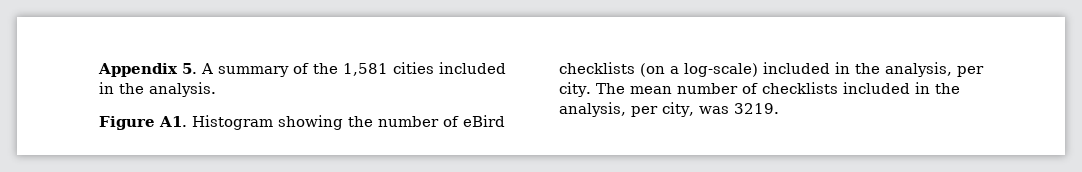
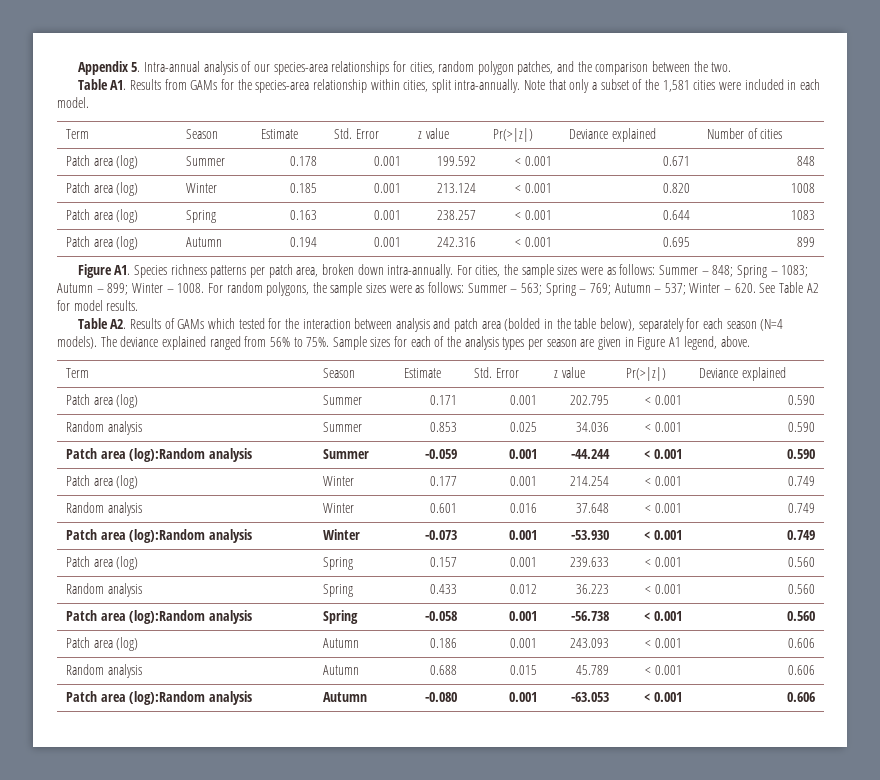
- Appendix 5. A summary of the 1,581 cities included in the analysis.
- Figure A1. Histogram showing the number of eBird checklists (on a log-scale) included in the analysis, per city. The mean number of checklists included in the analysis, per city, was 3219.
+ Appendix 5. Intra-annual analysis of our species-area relationships for cities, random polygon patches, and the comparison between the two.
+ Table A1. Results from GAMs for the species-area relationship within cities, split intra-annually. Note that only a subset of the 1,581 cities were included in each model.
+ Term | Season | Estimate | Std. Error | z value | Pr(>|z|) | Deviance explained | Number of cities
+ Patch area (log) | Summer | 0.178 | 0.001 | 199.592 | < 0.001 | 0.671 | 848
+ Patch area (log) | Winter | 0.185 | 0.001 | 213.124 | < 0.001 | 0.820 | 1008
+ Patch area (log) | Spring | 0.163 | 0.001 | 238.257 | < 0.001 | 0.644 | 1083
+ Patch area (log) | Autumn | 0.194 | 0.001 | 242.316 | < 0.001 | 0.695 | 899
+ Figure A1. Species richness patterns per patch area, broken down intra-annually. For cities, the sample sizes were as follows: Summer – 848; Spring – 1083; Autumn – 899; Winter – 1008. For random polygons, the sample sizes were as follows: Summer – 563; Spring – 769; Autumn – 537; Winter – 620. See Table A2 for model results.
+ Table A2. Results of GAMs which tested for the interaction between analysis and patch area (bolded in the table below), separately for each season (N=4 models). The deviance explained ranged from 56% to 75%. Sample sizes for each of the analysis types per season are given in Figure A1 legend, above.
+ Term | Season | Estimate | Std. Error | z value | Pr(>|z|) | Deviance explained
+ Patch area (log) | Summer | 0.171 | 0.001 | 202.795 | < 0.001 | 0.590
+ Random analysis | Summer | 0.853 | 0.025 | 34.036 | < 0.001 | 0.590
+ Patch area (log):Random analysis | Summer | -0.059 | 0.001 | -44.244 | < 0.001 | 0.590
+ Patch area (log) | Winter | 0.177 | 0.001 | 214.254 | < 0.001 | 0.749
+ Random analysis | Winter | 0.601 | 0.016 | 37.648 | < 0.001 | 0.749
+ Patch area (log):Random analysis | Winter | -0.073 | 0.001 | -53.930 | < 0.001 | 0.749
+ Patch area (log) | Spring | 0.157 | 0.001 | 239.633 | < 0.001 | 0.560
+ Random analysis | Spring | 0.433 | 0.012 | 36.223 | < 0.001 | 0.560
+ Patch area (log):Random analysis | Spring | -0.058 | 0.001 | -56.738 | < 0.001 | 0.560
+ Patch area (log) | Autumn | 0.186 | 0.001 | 243.093 | < 0.001 | 0.606
+ Random analysis | Autumn | 0.688 | 0.015 | 45.789 | < 0.001 | 0.606
+ Patch area (log):Random analysis | Autumn | -0.080 | 0.001 | -63.053 | < 0.001 | 0.606

